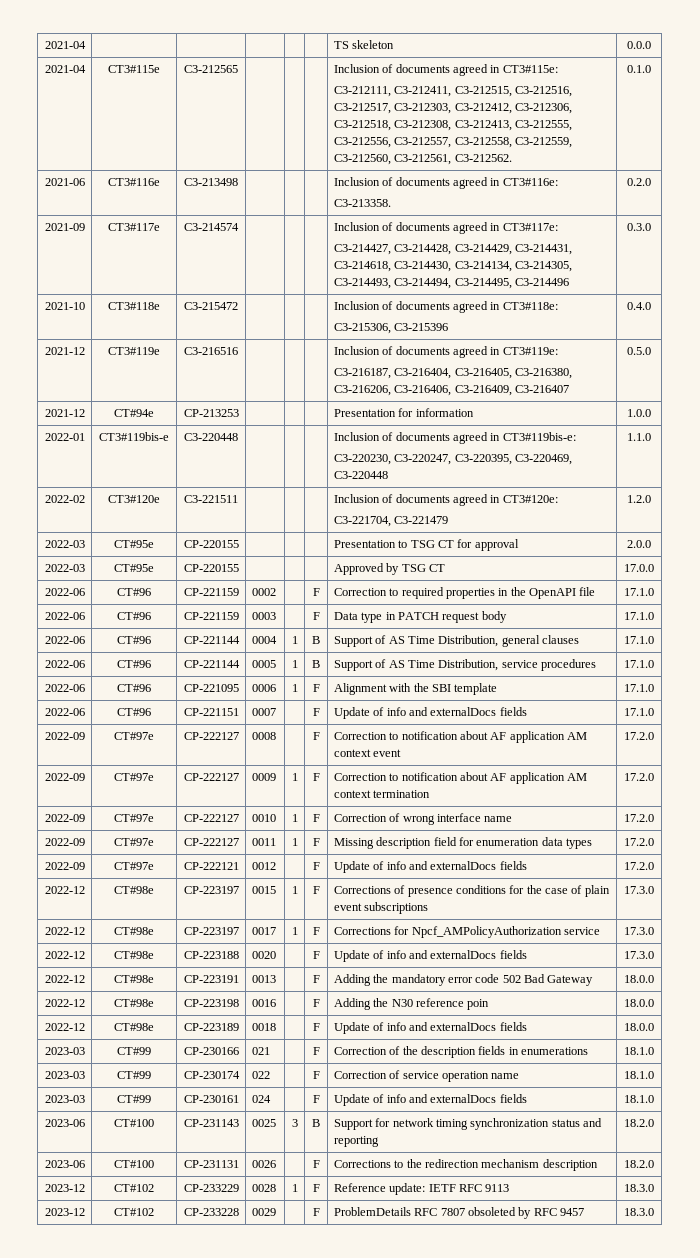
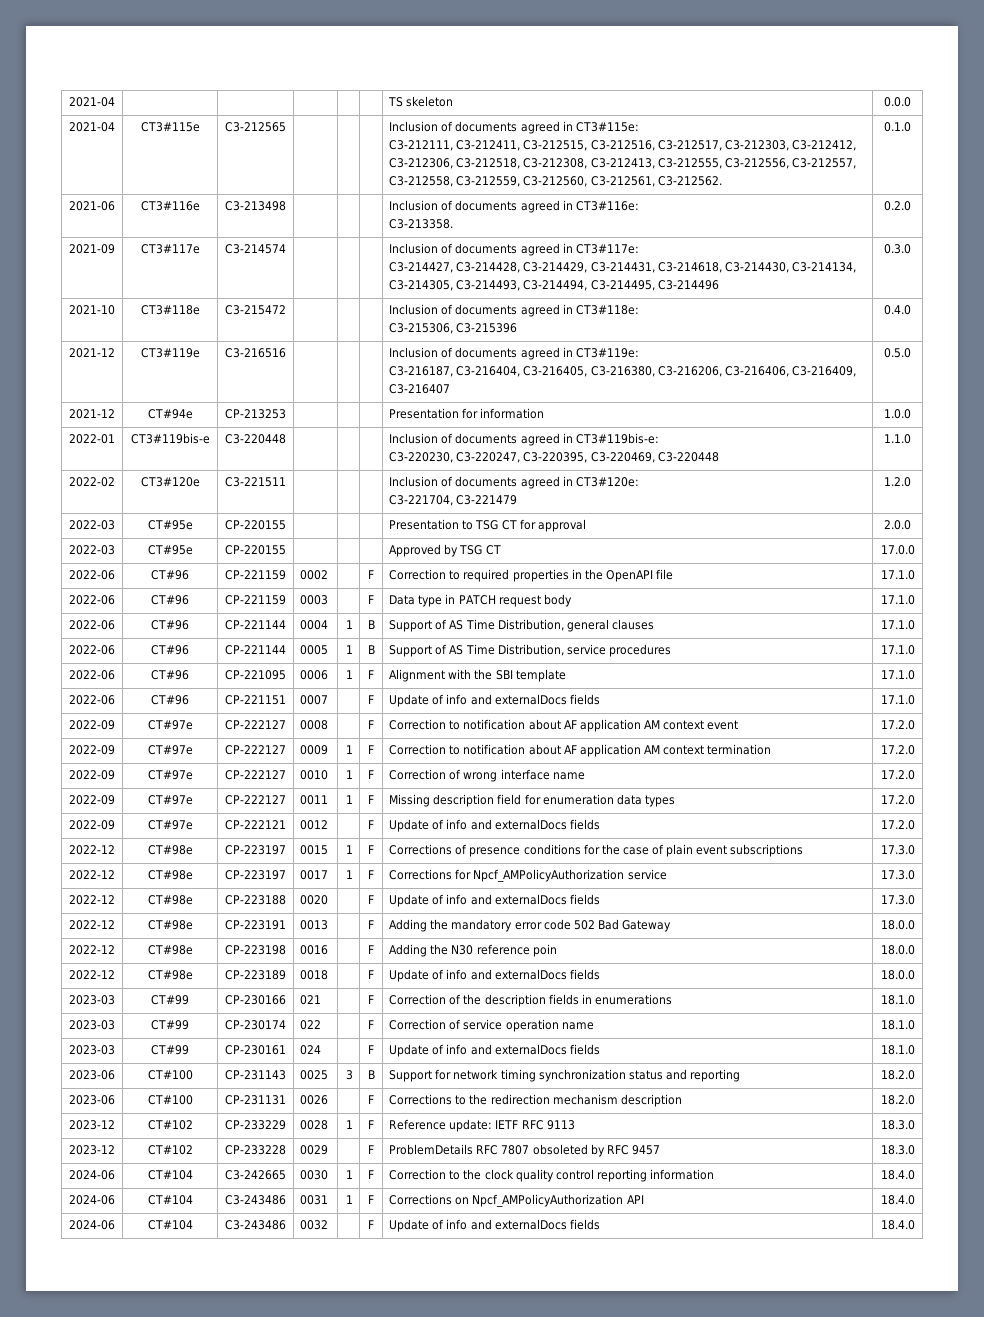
+ 2024-06 | CT#104 | C3-242665 | 0030 | 1 | F | Correction to the clock quality control reporting information | 18.4.0
+ 2024-06 | CT#104 | C3-243486 | 0031 | 1 | F | Corrections on Npcf_AMPolicyAuthorization API | 18.4.0
+ 2024-06 | CT#104 | C3-243486 | 0032 | | F | Update of info and externalDocs fields | 18.4.0

